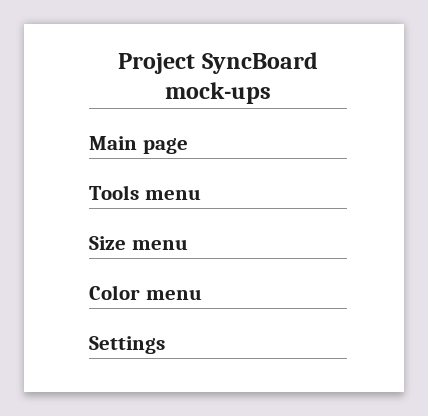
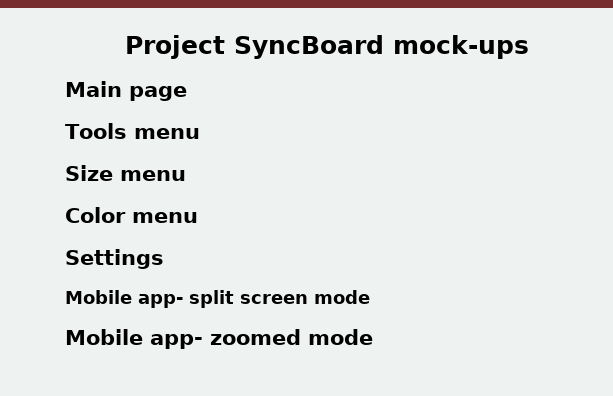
+ Mobile app- split screen mode
+ Mobile app- zoomed mode

